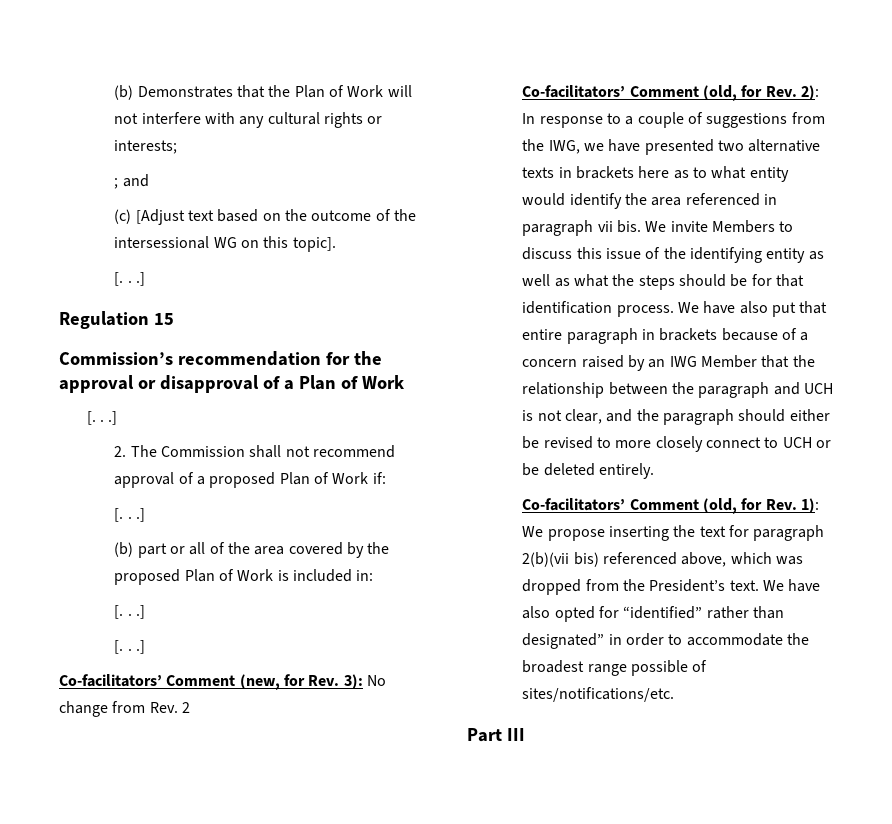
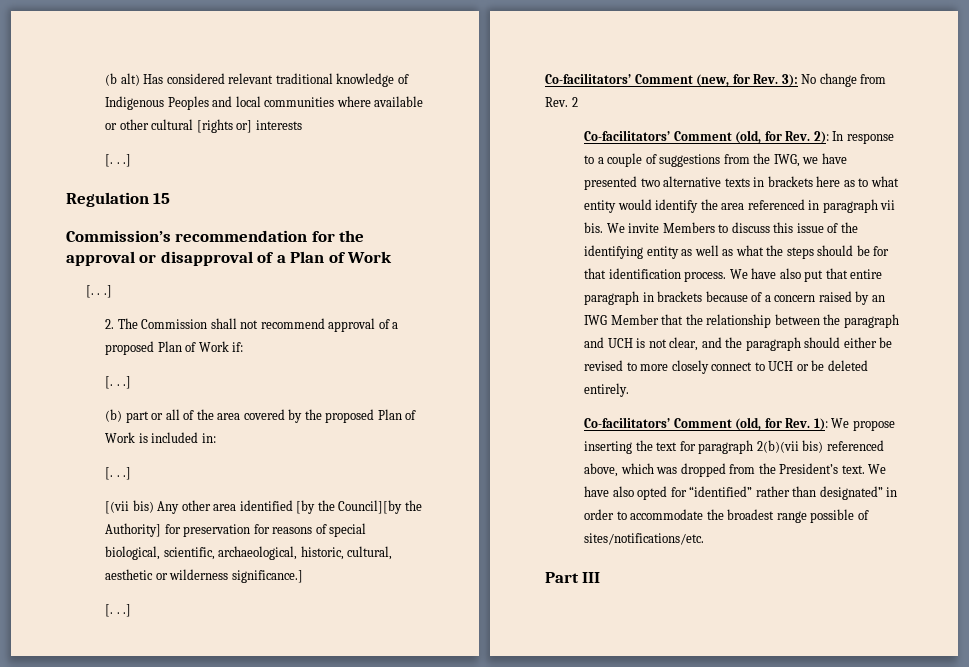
- (b) Demonstrates that the Plan of Work will not interfere with any cultural rights or interests;
- ; and
- (c) [Adjust text based on the outcome of the intersessional WG on this topic].
+ (b alt) Has considered relevant traditional knowledge of Indigenous Peoples and local communities where available or other cultural [rights or] interests
+ [(vii bis) Any other area identified [by the Council][by the Authority] for preservation for reasons of special biological, scientific, archaeological, historic, cultural, aesthetic or wilderness significance.]

